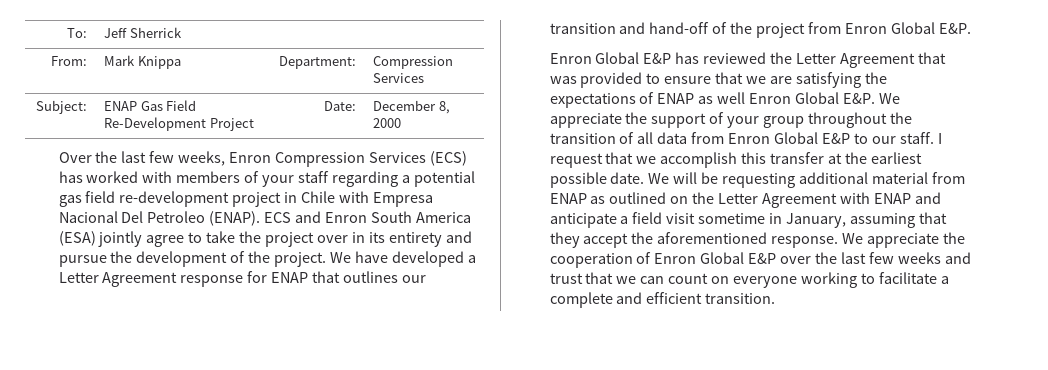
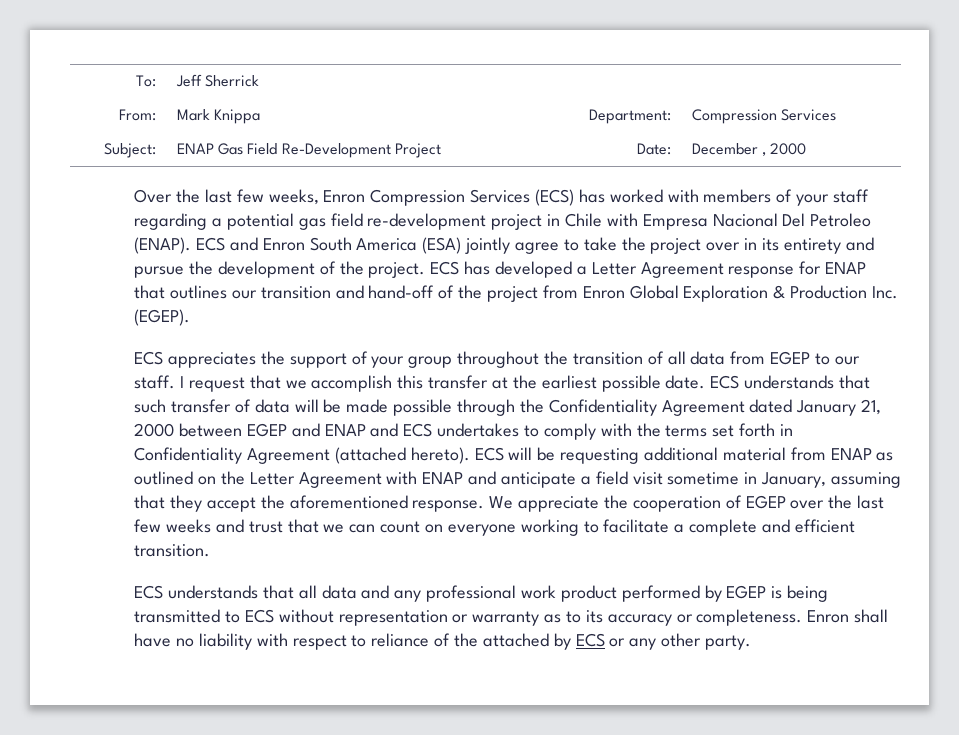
- Subject: | ENAP Gas Field Re-Development Project | Date: | December 8, 2000
+ Subject: | ENAP Gas Field Re-Development Project | Date: | December , 2000
- We have developed a Letter Agreement response for ENAP that outlines our transition and hand-off of the project from Enron Global E&P.
- Enron Global E&P has reviewed the Letter Agreement that was provided to ensure that we are satisfying the expectations of ENAP as well Enron Global E&P. We appreciate the support of your group throughout the transition of all data from Enron Global E&P to our staff.
+ ECS has developed a Letter Agreement response for ENAP that outlines our transition and hand-off of the project from Enron Global Exploration & Production Inc. (EGEP).
+ ECS appreciates the support of your group throughout the transition of all data from EGEP to our staff.
- We will be requesting additional material from ENAP as outlined on the Letter Agreement with ENAP and anticipate a field visit sometime in January, assuming that they accept the aforementioned response.
+ ECS understands that such transfer of data will be made possible through the Confidentiality Agreement dated January 21, 2000 between EGEP and ENAP and ECS undertakes to comply with the terms set forth in Confidentiality Agreement (attached hereto). ECS will be requesting additional material from ENAP as outlined on the Letter Agreement with ENAP and anticipate a field visit sometime in January, assuming that they accept the aforementioned response.
- We appreciate the cooperation of Enron Global E&P over the last few weeks and trust that we can count on everyone working to facilitate a complete and efficient transition.
+ We appreciate the cooperation of EGEP over the last few weeks and trust that we can count on everyone working to facilitate a complete and efficient transition.
+ ECS understands that all data and any professional work product performed by EGEP is being transmitted to ECS without representation or warranty as to its accuracy or completeness. Enron shall have no liability with respect to reliance of the attached by ECS or any other party.

